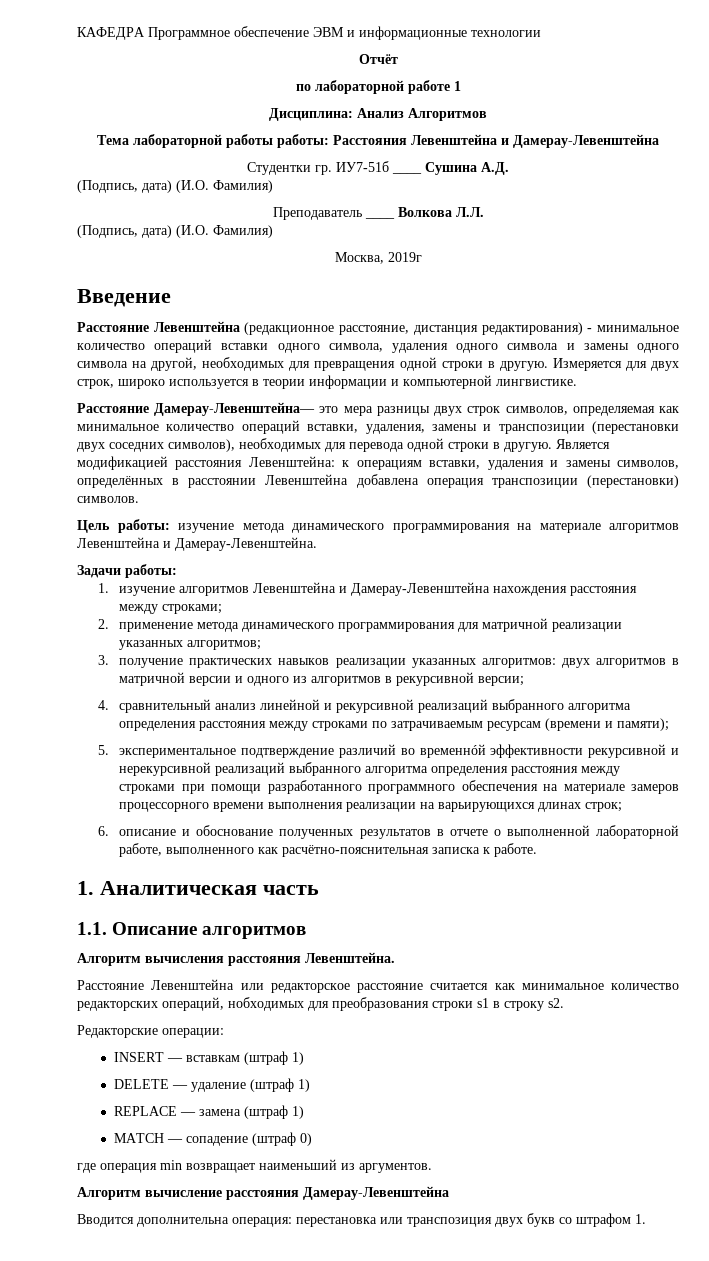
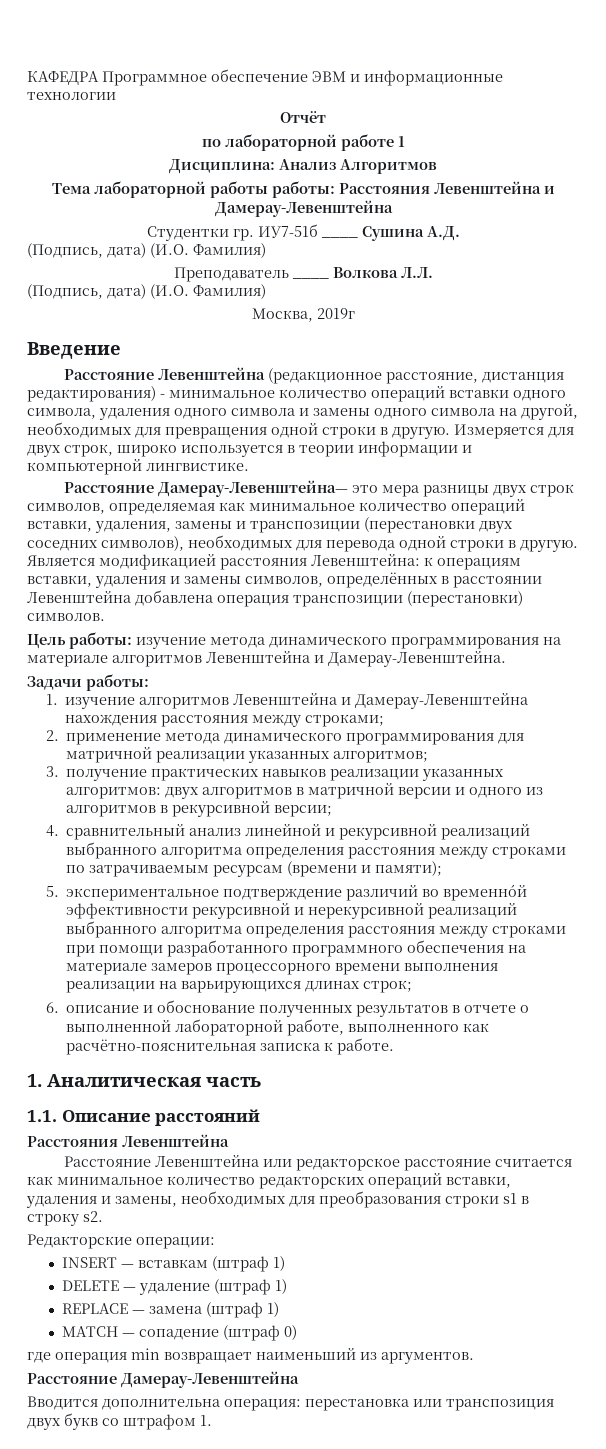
- 1.1. Описание алгоритмов
- Алгоритм вычисления расстояния Левенштейна.
+ 1.1. Описание расстояний
+ Расстояния Левенштейна
- Расстояние Левенштейна или редакторское расстояние считается как минимальное количество редакторских операций, нобходимых для преобразования строки s1 в строку s2.
+ Расстояние Левенштейна или редакторское расстояние считается как минимальное количество редакторских операций вставки, удаления и замены, необходимых для преобразования строки s1 в строку s2.
- Алгоритм вычисление расстояния Дамерау-Левенштейна
+ Расстояние Дамерау-Левенштейна

